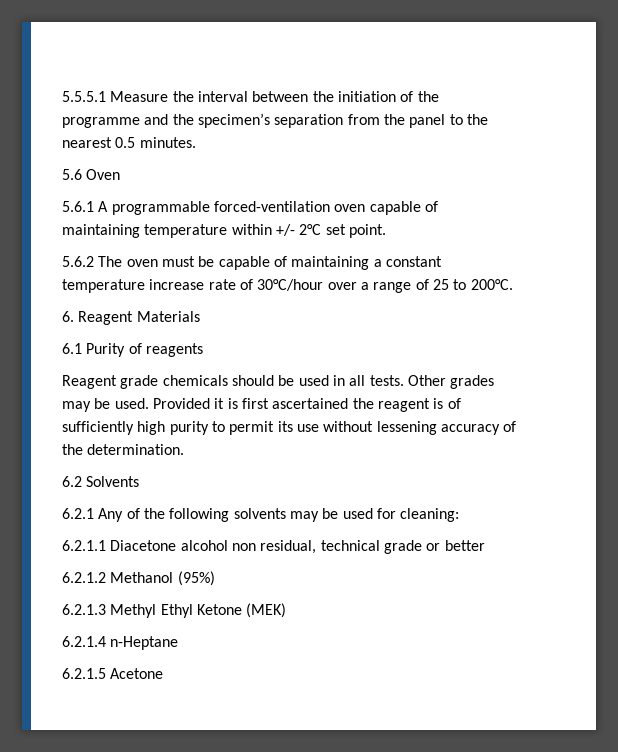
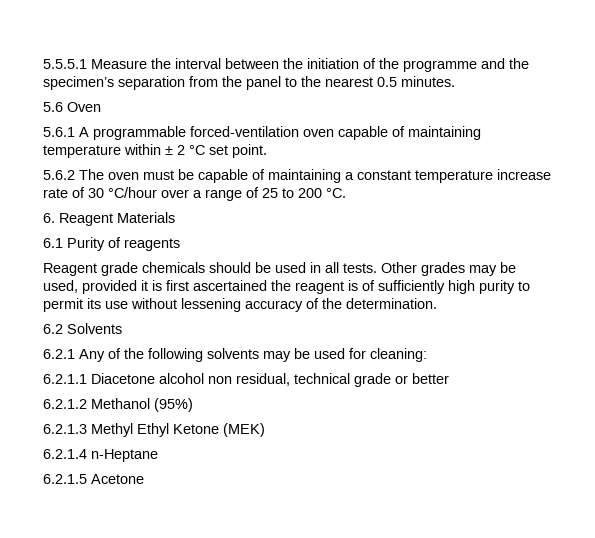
- 5.6.1 A programmable forced-ventilation oven capable of maintaining temperature within +/- 2°C set point.
+ 5.6.1 A programmable forced-ventilation oven capable of maintaining temperature within ± 2 °C set point.
- 5.6.2 The oven must be capable of maintaining a constant temperature increase rate of 30°C/hour over a range of 25 to 200°C.
+ 5.6.2 The oven must be capable of maintaining a constant temperature increase rate of 30 °C/hour over a range of 25 to 200 °C.
- Other grades may be used. Provided it is first ascertained the reagent is of sufficiently high purity to permit its use without lessening accuracy of the determination.
+ Other grades may be used, provided it is first ascertained the reagent is of sufficiently high purity to permit its use without lessening accuracy of the determination.

